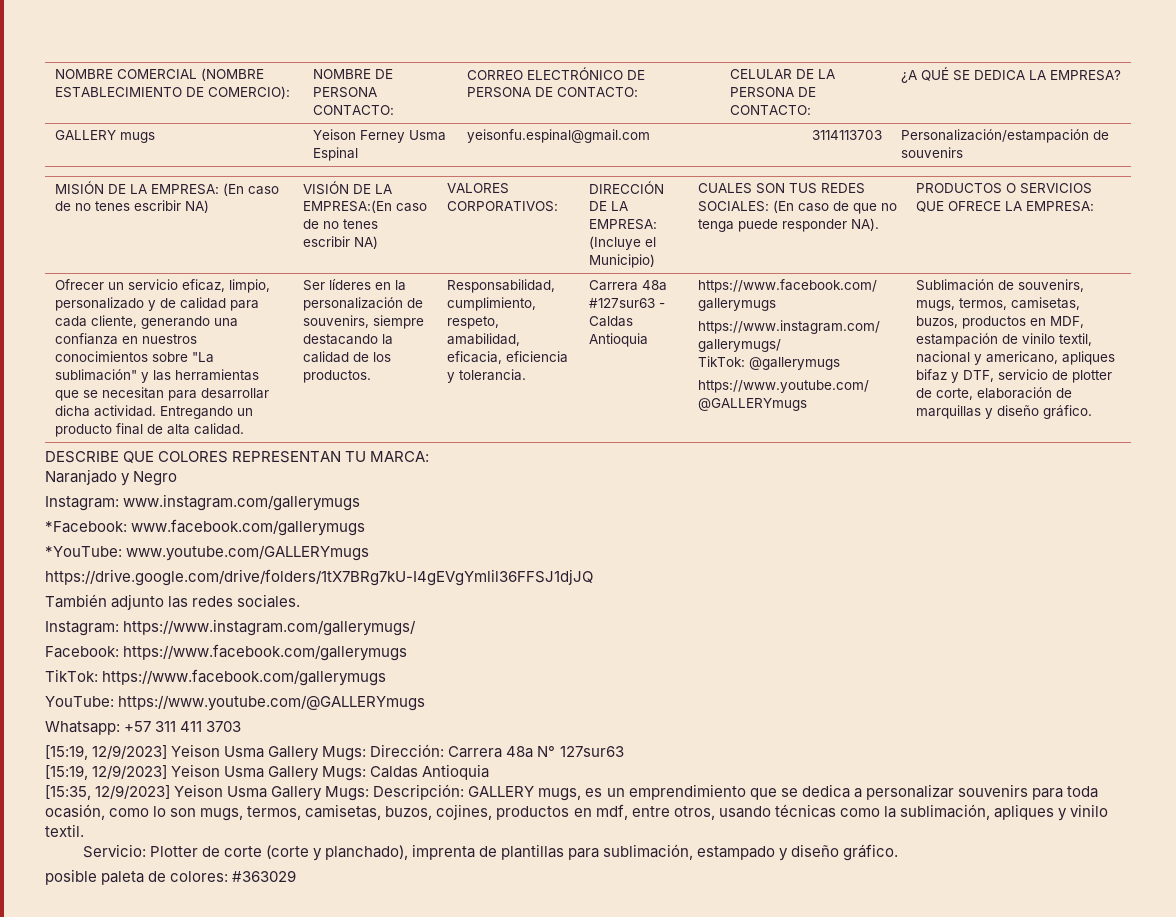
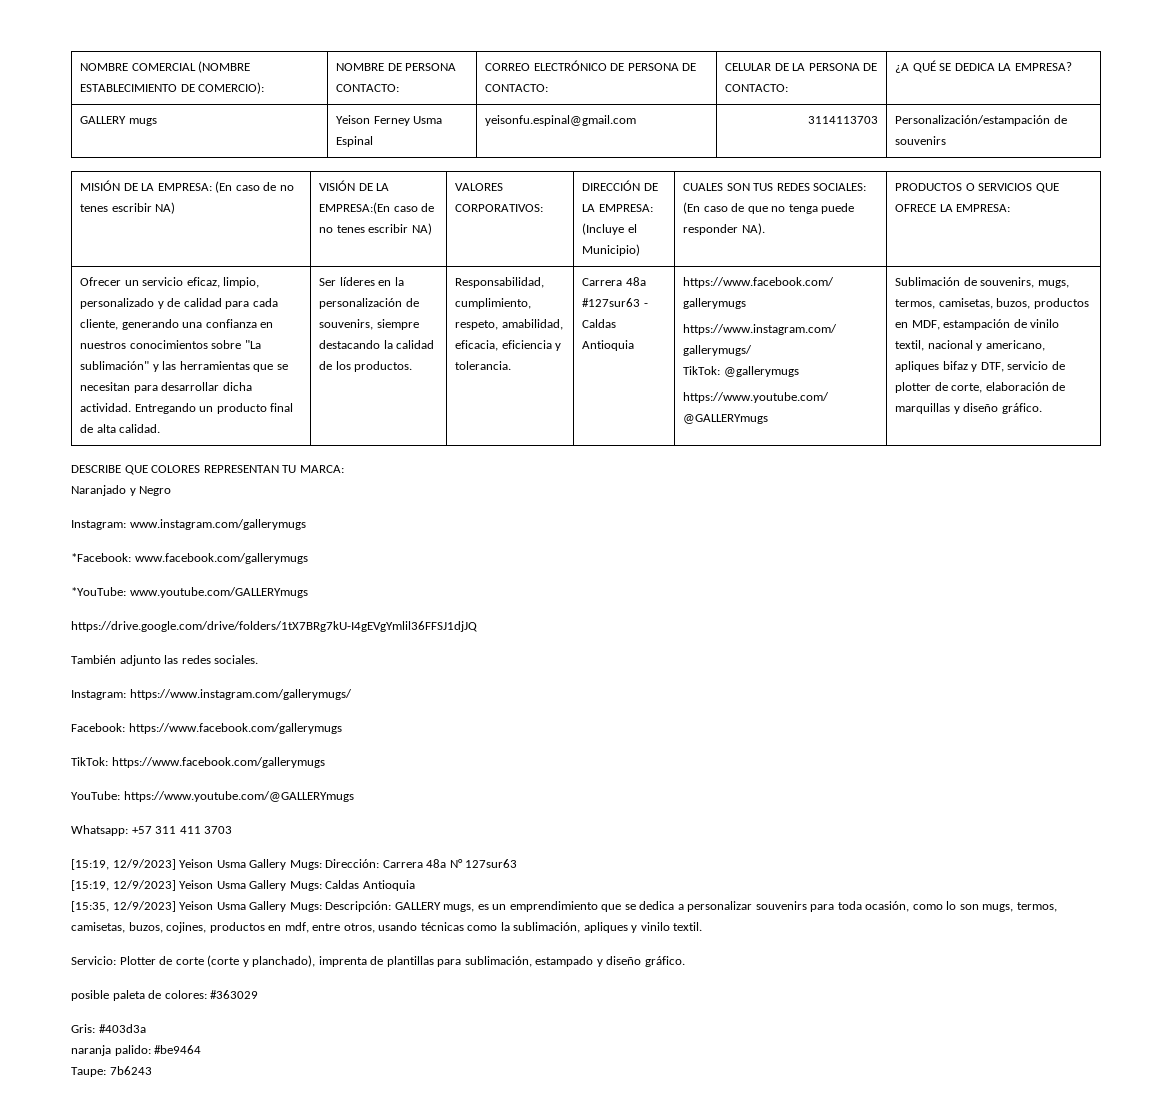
+ Gris: #403d3a
+ naranja palido: #be9464
+ Taupe: 7b6243

